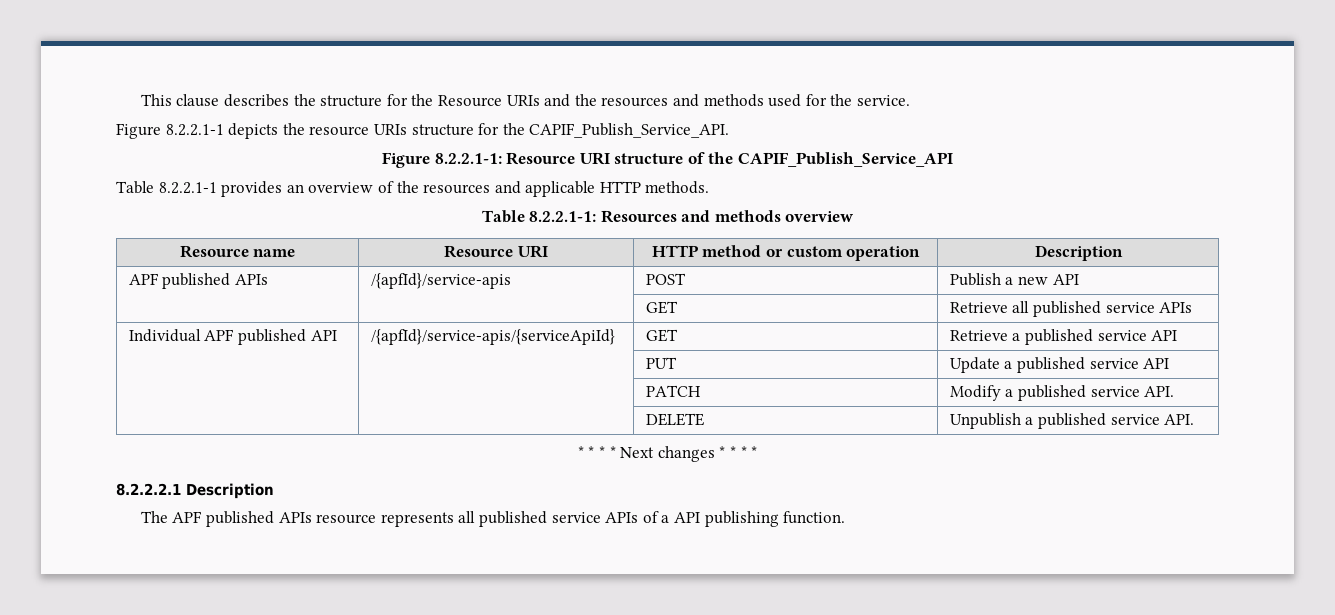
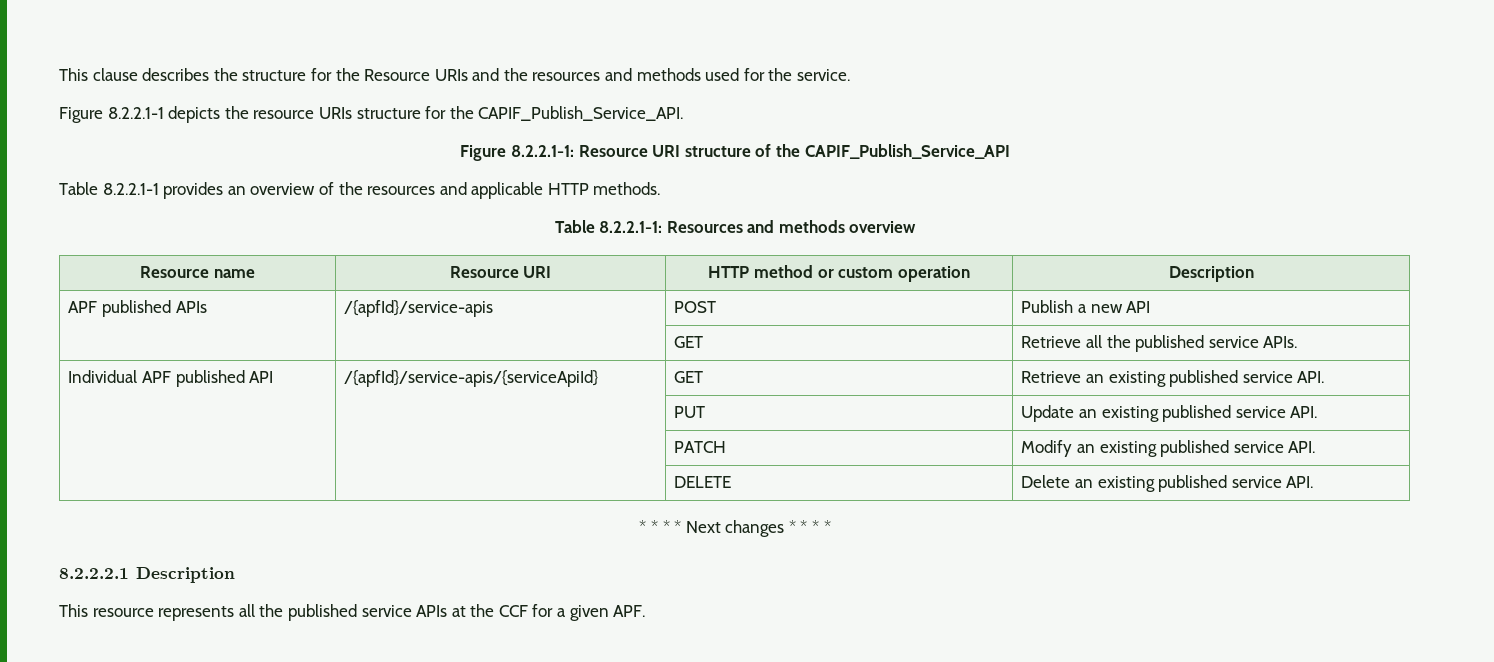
- | | GET | Retrieve all published service APIs
+ | | GET | Retrieve all the published service APIs.
- Individual APF published API | /{apfId}/service-apis/{serviceApiId} | GET | Retrieve a published service API
+ Individual APF published API | /{apfId}/service-apis/{serviceApiId} | GET | Retrieve an existing published service API.
- | | PUT | Update a published service API
+ | | PUT | Update an existing published service API.
- | | PATCH | Modify a published service API.
+ | | PATCH | Modify an existing published service API.
- | | DELETE | Unpublish a published service API.
+ | | DELETE | Delete an existing published service API.
- The APF published APIs resource represents all published service APIs of a API publishing function.
+ This resource represents all the published service APIs at the CCF for a given APF.

